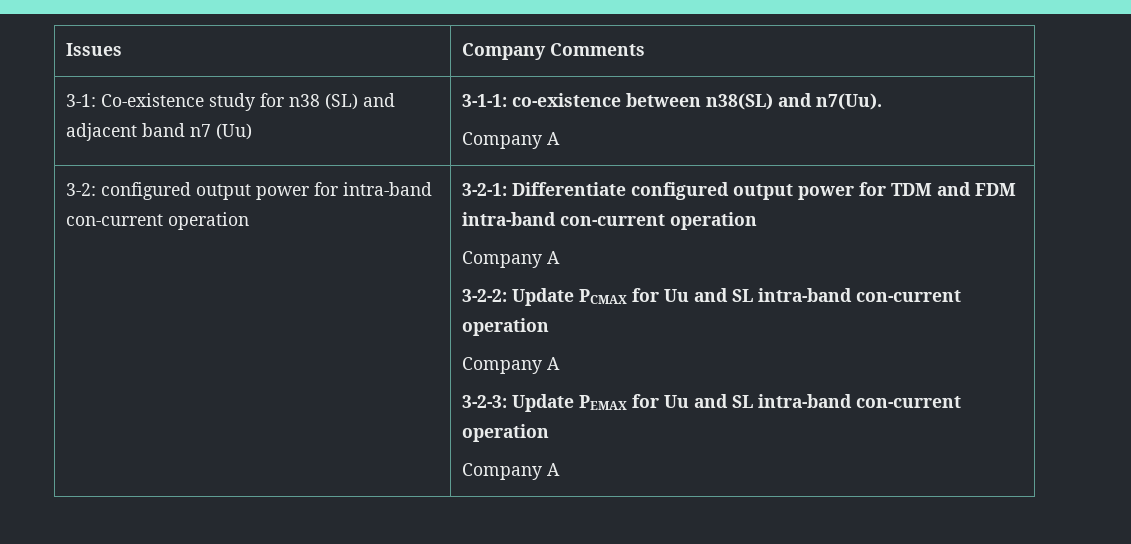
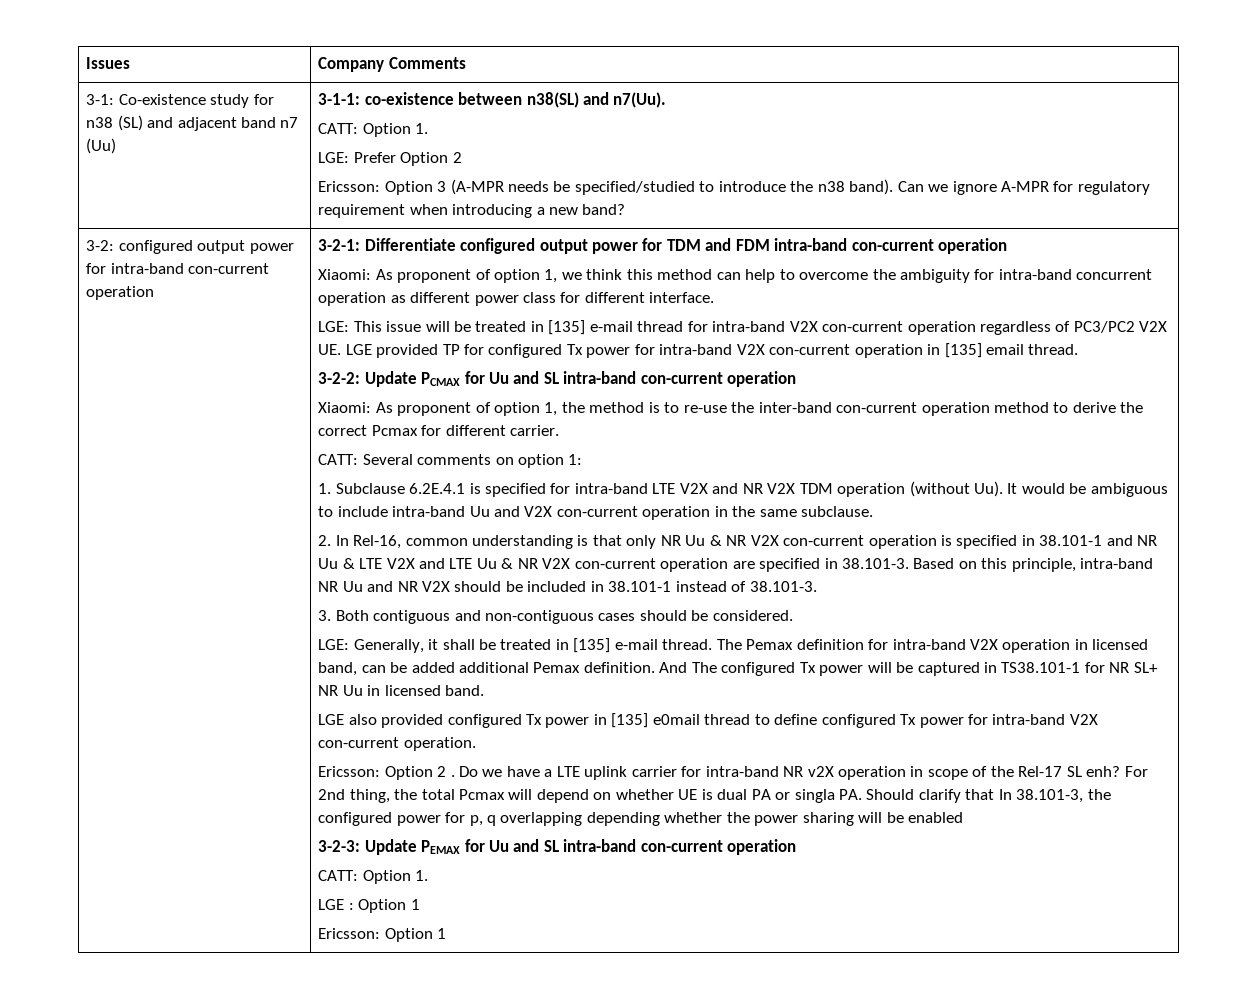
  3-1-1: co-existence between n38(SL) and n7(Uu).
- Company A
+ CATT: Option 1.
+ LGE: Prefer Option 2
+ Ericsson: Option 3 (A-MPR needs be specified/studied to introduce the n38 band). Can we ignore A-MPR for regulatory requirement when introducing a new band?
  3-2-1: Differentiate configured output power for TDM and FDM intra-band con-current operation
- Company A
+ Xiaomi: As proponent of option 1, we think this method can help to overcome the ambiguity for intra-band concurrent operation as different power class for different interface.
+ LGE: This issue will be treated in [135] e-mail thread for intra-band V2X con-current operation regardless of PC3/PC2 V2X UE. LGE provided TP for configured Tx power for intra-band V2X con-current operation in [135] email thread.
  3-2-2: Update PCMAX for Uu and SL intra-band con-current operation
- Company A
+ Xiaomi: As proponent of option 1, the method is to re-use the inter-band con-current operation method to derive the correct Pcmax for different carrier.
+ CATT: Several comments on option 1:
+ 1. Subclause 6.2E.4.1 is specified for intra-band LTE V2X and NR V2X TDM operation (without Uu). It would be ambiguous to include intra-band Uu and V2X con-current operation in the same subclause.
+ 2. In Rel-16, common understanding is that only NR Uu & NR V2X con-current operation is specified in 38.101-1 and NR Uu & LTE V2X and LTE Uu & NR V2X con-current operation are specified in 38.101-3. Based on this principle, intra-band NR Uu and NR V2X should be included in 38.101-1 instead of 38.101-3.
+ 3. Both contiguous and non-contiguous cases should be considered.
+ LGE: Generally, it shall be treated in [135] e-mail thread. The Pemax definition for intra-band V2X operation in licensed band, can be added additional Pemax definition. And The configured Tx power will be captured in TS38.101-1 for NR SL+ NR Uu in licensed band.
+ LGE also provided configured Tx power in [135] e0mail thread to define configured Tx power for intra-band V2X con-current operation.
+ Ericsson: Option 2 . Do we have a LTE uplink carrier for intra-band NR v2X operation in scope of the Rel-17 SL enh? For 2nd thing, the total Pcmax will depend on whether UE is dual PA or singla PA. Should clarify that In 38.101-3, the configured power for p, q overlapping depending whether the power sharing will be enabled
  3-2-3: Update PEMAX for Uu and SL intra-band con-current operation
- Company A
+ CATT: Option 1.
+ LGE : Option 1
+ Ericsson: Option 1

